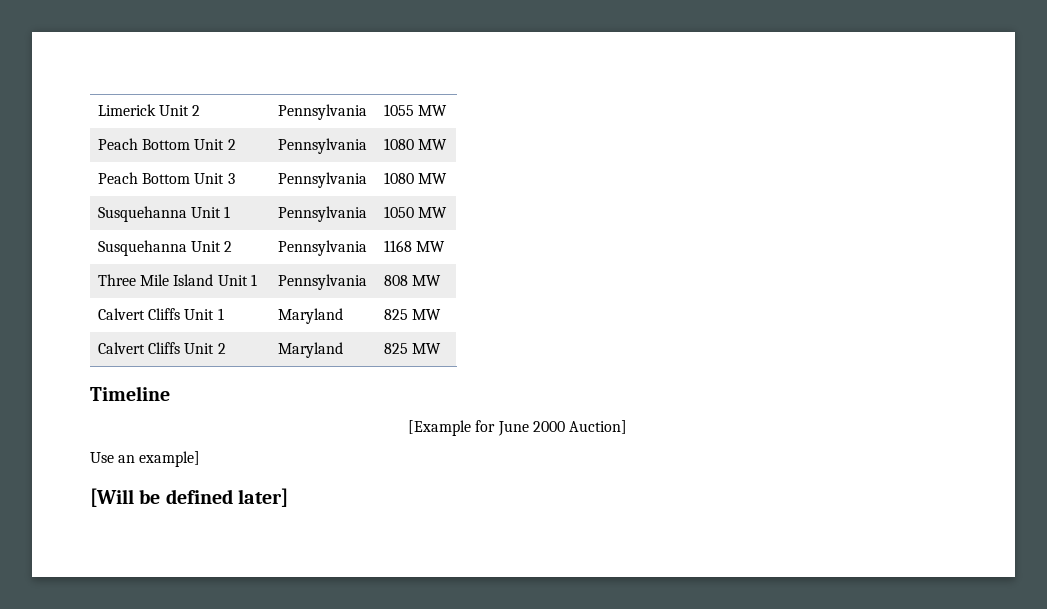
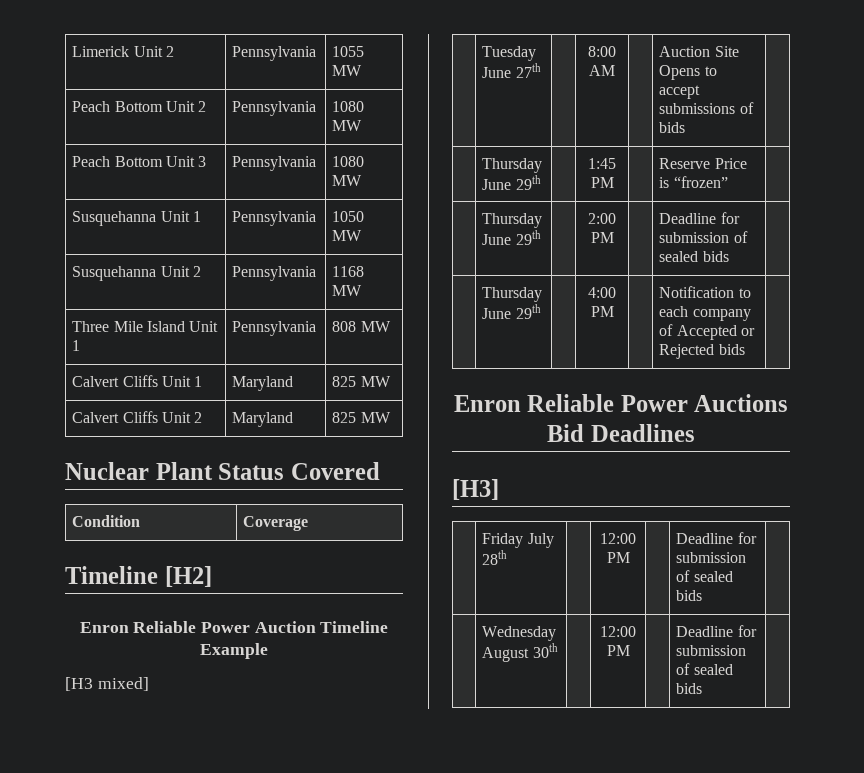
- Timeline
- [Example for June 2000 Auction]
- Use an example]
- [Will be defined later]
+ Nuclear Plant Status Covered
+ Condition | Coverage
+ Timeline [H2]
+ Enron Reliable Power Auction Timeline Example
+ [H3 mixed]
+ | Tuesday June 27th | | 8:00 AM | | Auction Site Opens to accept submissions of bids |
+ | Thursday June 29th | | 1:45 PM | | Reserve Price is “frozen” |
+ | Thursday June 29th | | 2:00 PM | | Deadline for submission of sealed bids |
+ | Thursday June 29th | | 4:00 PM | | Notification to each company of Accepted or Rejected bids |
+ Enron Reliable Power Auctions Bid Deadlines
+ [H3]
+ | Friday July 28th | | 12:00 PM | | Deadline for submission of sealed bids |
+ | Wednesday August 30th | | 12:00 PM | | Deadline for submission of sealed bids |

